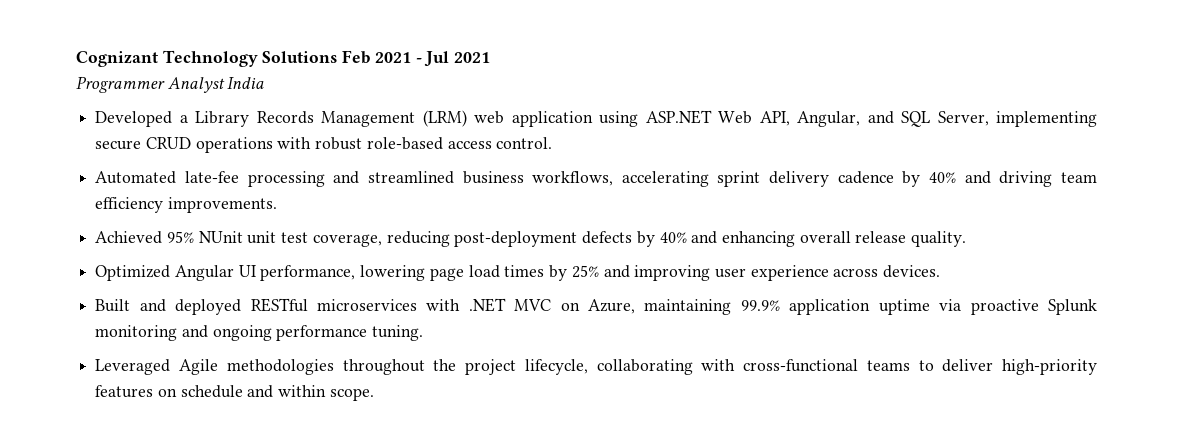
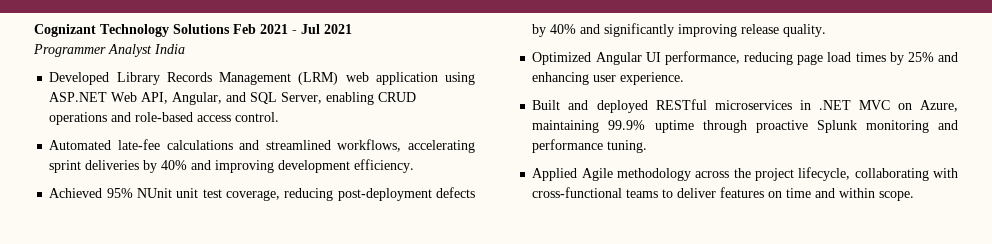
- Developed a Library Records Management (LRM) web application using ASP.NET Web API, Angular, and SQL Server, implementing secure CRUD operations with robust role-based access control.
+ Developed Library Records Management (LRM) web application using ASP.NET Web API, Angular, and SQL Server, enabling CRUD operations and role-based access control.
- Automated late-fee processing and streamlined business workflows, accelerating sprint delivery cadence by 40% and driving team efficiency improvements.
+ Automated late-fee calculations and streamlined workflows, accelerating sprint deliveries by 40% and improving development efficiency.
- Achieved 95% NUnit unit test coverage, reducing post-deployment defects by 40% and enhancing overall release quality.
+ Achieved 95% NUnit unit test coverage, reducing post-deployment defects by 40% and significantly improving release quality.
- Optimized Angular UI performance, lowering page load times by 25% and improving user experience across devices.
+ Optimized Angular UI performance, reducing page load times by 25% and enhancing user experience.
- Built and deployed RESTful microservices with .NET MVC on Azure, maintaining 99.9% application uptime via proactive Splunk monitoring and ongoing performance tuning.
+ Built and deployed RESTful microservices in .NET MVC on Azure, maintaining 99.9% uptime through proactive Splunk monitoring and performance tuning.
- Leveraged Agile methodologies throughout the project lifecycle, collaborating with cross-functional teams to deliver high-priority features on schedule and within scope.
+ Applied Agile methodology across the project lifecycle, collaborating with cross-functional teams to deliver features on time and within scope.

